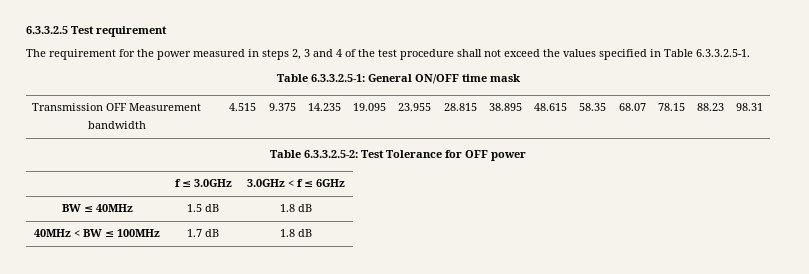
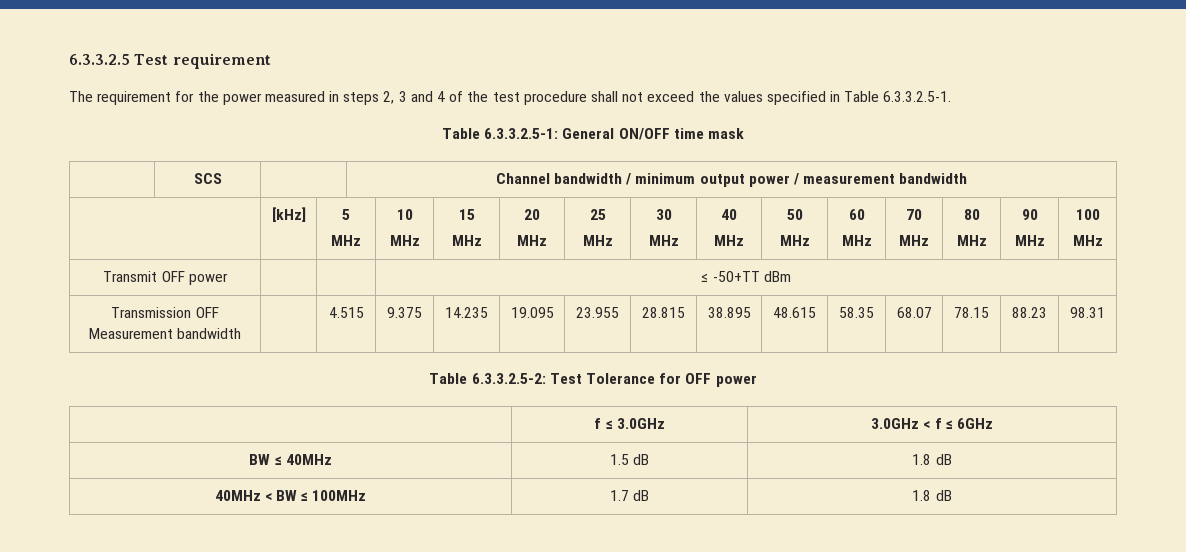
+ | SCS | | Channel bandwidth / minimum output power / measurement bandwidth
+ | [kHz] | 5
+ MHz | 10
+ MHz | 15
+ MHz | 20
+ MHz | 25
+ MHz | 30
+ MHz | 40
+ MHz | 50
+ MHz | 60
+ MHz | 70
+ MHz | 80
+ MHz | 90
+ MHz | 100
+ MHz
+ Transmit OFF power | | | ≤ -50+TT dBm

